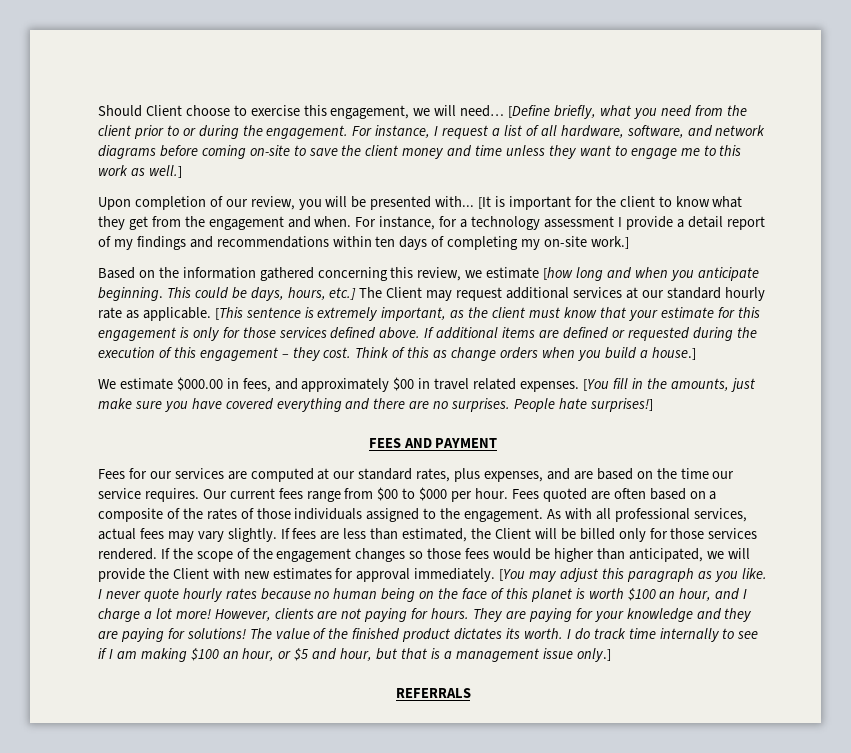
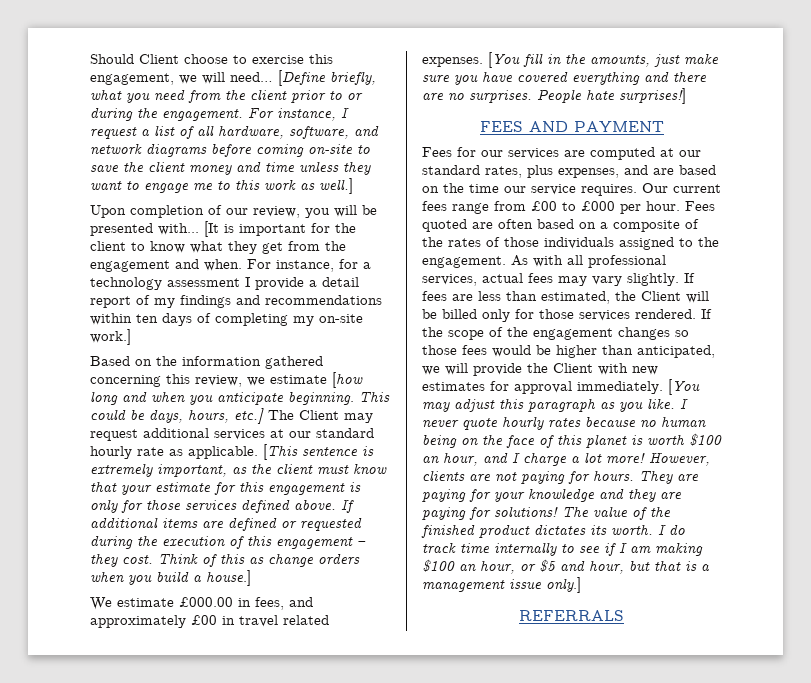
- We estimate $000.00 in fees, and approximately $00 in travel related expenses.
+ We estimate £000.00 in fees, and approximately £00 in travel related expenses.
- Our current fees range from $00 to $000 per hour.
+ Our current fees range from £00 to £000 per hour.

